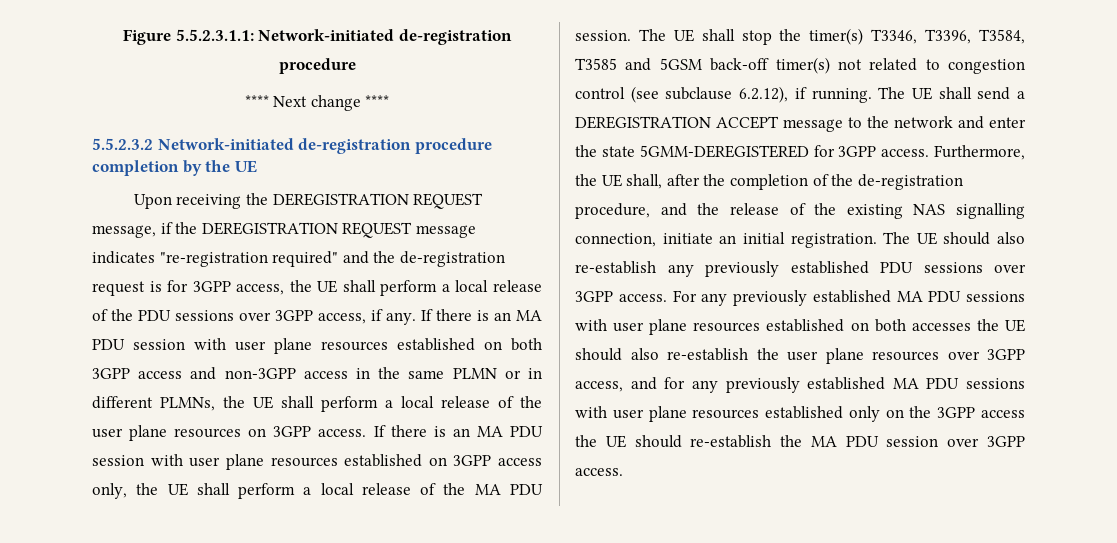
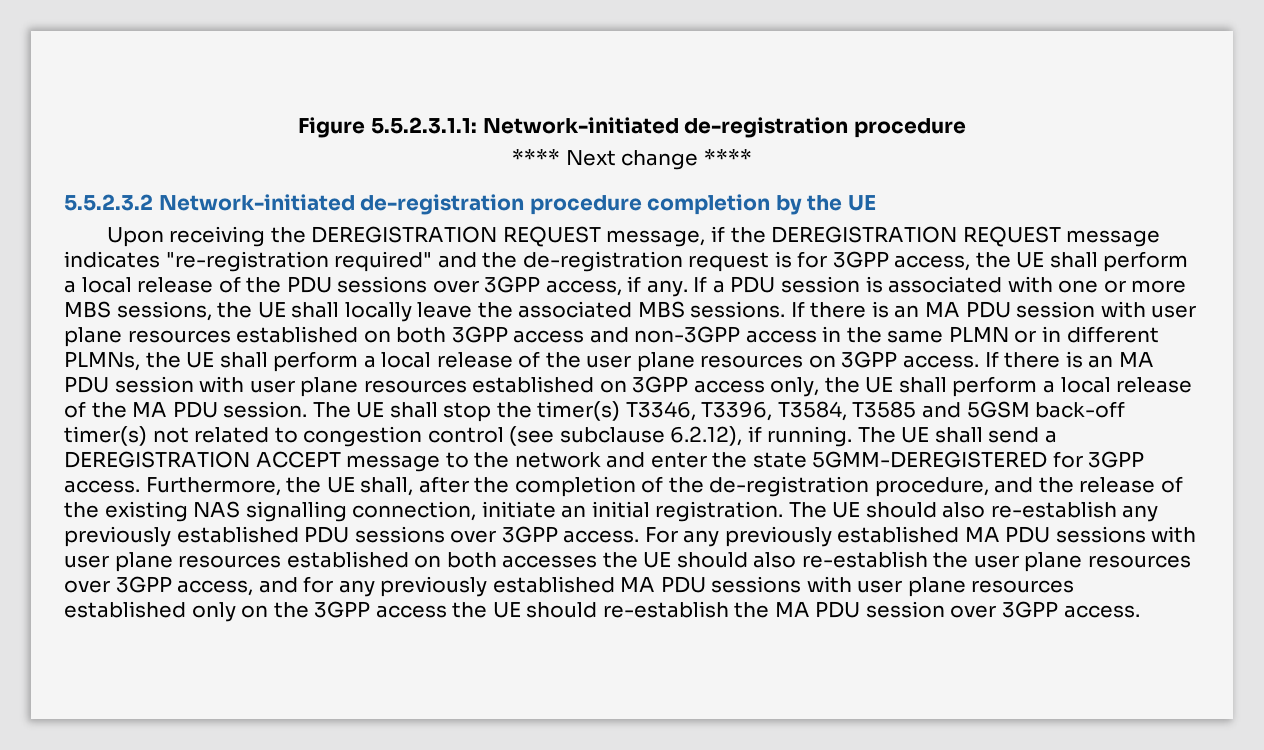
- If there is an MA PDU session with user plane resources established on both 3GPP access and non-3GPP access in the same PLMN or in different PLMNs, the UE shall perform a local release of the user plane resources on 3GPP access.
+ If a PDU session is associated with one or more MBS sessions, the UE shall locally leave the associated MBS sessions. If there is an MA PDU session with user plane resources established on both 3GPP access and non-3GPP access in the same PLMN or in different PLMNs, the UE shall perform a local release of the user plane resources on 3GPP access.

